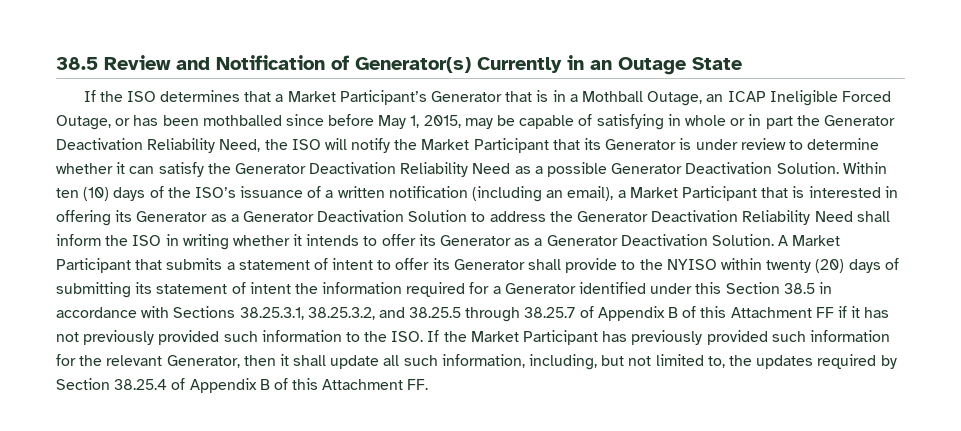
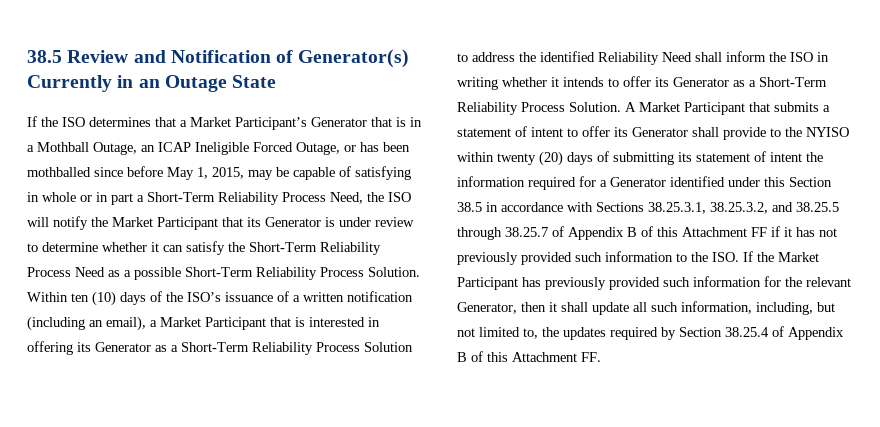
- If the ISO determines that a Market Participant’s Generator that is in a Mothball Outage, an ICAP Ineligible Forced Outage, or has been mothballed since before May 1, 2015, may be capable of satisfying in whole or in part the Generator Deactivation Reliability Need, the ISO will notify the Market Participant that its Generator is under review to determine whether it can satisfy the Generator Deactivation Reliability Need as a possible Generator Deactivation Solution.
+ If the ISO determines that a Market Participant’s Generator that is in a Mothball Outage, an ICAP Ineligible Forced Outage, or has been mothballed since before May 1, 2015, may be capable of satisfying in whole or in part a Short-Term Reliability Process Need, the ISO will notify the Market Participant that its Generator is under review to determine whether it can satisfy the Short-Term Reliability Process Need as a possible Short-Term Reliability Process Solution.
- Within ten (10) days of the ISO’s issuance of a written notification (including an email), a Market Participant that is interested in offering its Generator as a Generator Deactivation Solution to address the Generator Deactivation Reliability Need shall inform the ISO in writing whether it intends to offer its Generator as a Generator Deactivation Solution.
+ Within ten (10) days of the ISO’s issuance of a written notification (including an email), a Market Participant that is interested in offering its Generator as a Short-Term Reliability Process Solution to address the identified Reliability Need shall inform the ISO in writing whether it intends to offer its Generator as a Short-Term Reliability Process Solution.

